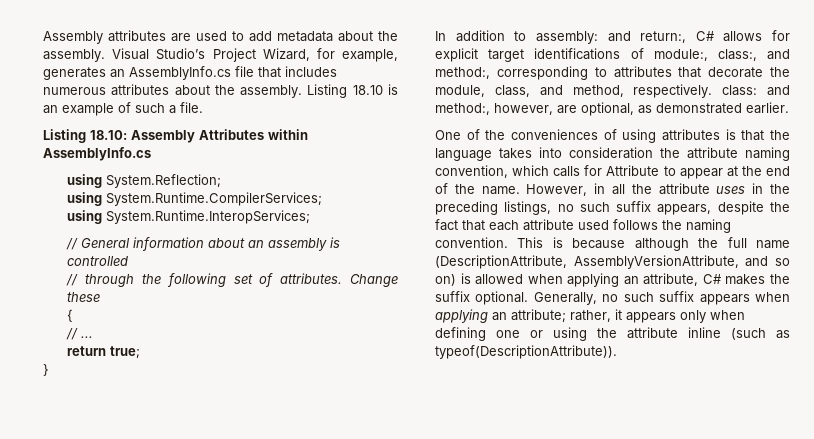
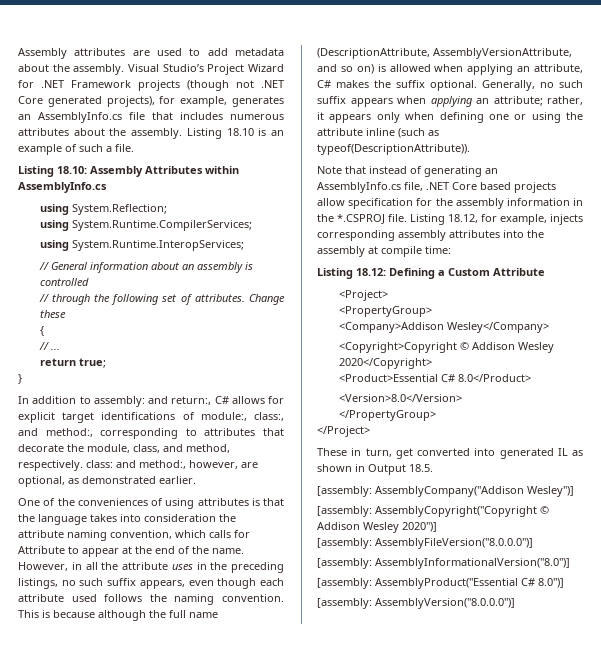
- Visual Studio’s Project Wizard, for example, generates an AssemblyInfo.cs file that includes numerous attributes about the assembly.
+ Visual Studio’s Project Wizard for .NET Framework projects (though not .NET Core generated projects), for example, generates an AssemblyInfo.cs file that includes numerous attributes about the assembly.
- However, in all the attribute uses in the preceding listings, no such suffix appears, despite the fact that each attribute used follows the naming convention.
+ However, in all the attribute uses in the preceding listings, no such suffix appears, even though each attribute used follows the naming convention.
+ Note that instead of generating an AssemblyInfo.cs file, .NET Core based projects allow specification for the assembly information in the *.CSPROJ file. Listing 18.12, for example, injects corresponding assembly attributes into the assembly at compile time:
+ Listing 18.12: Defining a Custom Attribute
+ <Project>
+ <PropertyGroup>
+ <Company>Addison Wesley</Company>
+ <Copyright>Copyright © Addison Wesley 2020</Copyright>
+ <Product>Essential C# 8.0</Product>
+ <Version>8.0</Version>
+ </PropertyGroup>
+ </Project>
+ These in turn, get converted into generated IL as shown in Output 18.5.
+ [assembly: AssemblyCompany("Addison Wesley")]
+ [assembly: AssemblyCopyright("Copyright © Addison Wesley 2020")]
+ [assembly: AssemblyFileVersion("8.0.0.0")]
+ [assembly: AssemblyInformationalVersion("8.0")]
+ [assembly: AssemblyProduct("Essential C# 8.0")]
+ [assembly: AssemblyVersion("8.0.0.0")]

